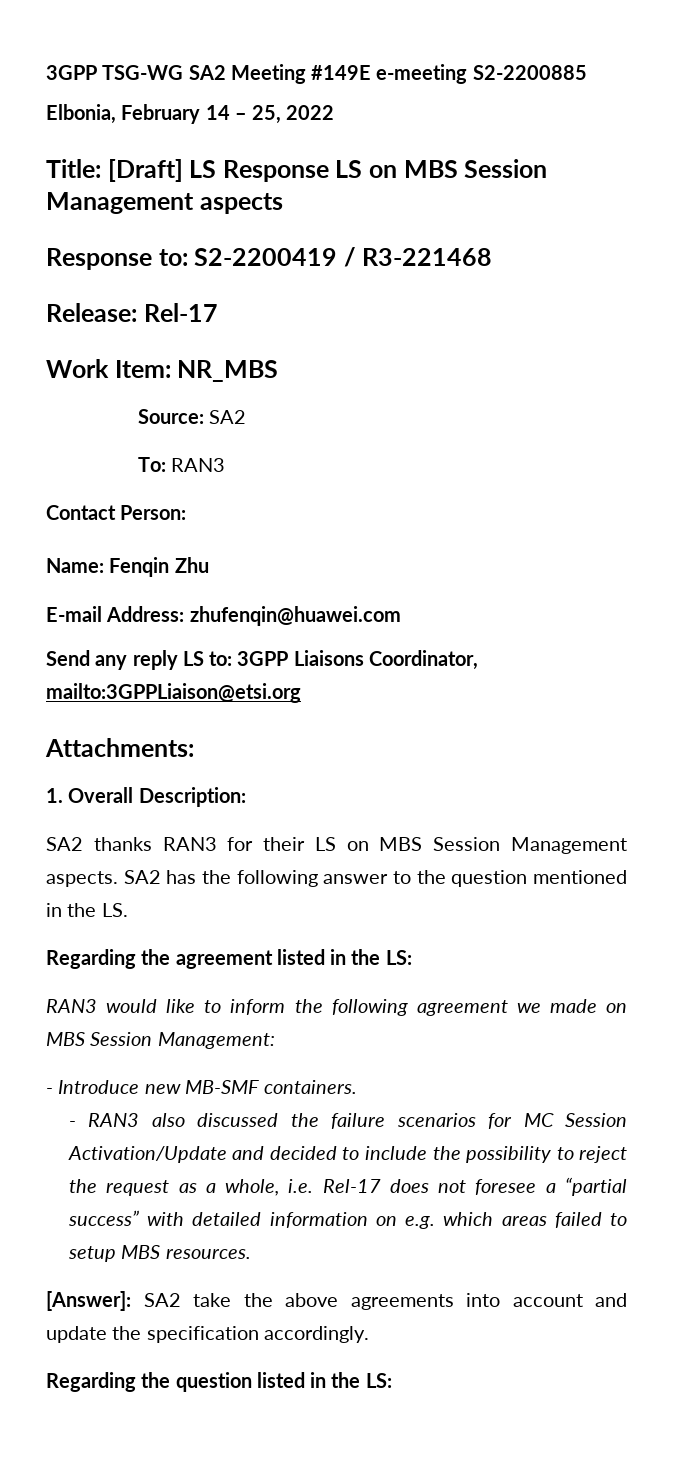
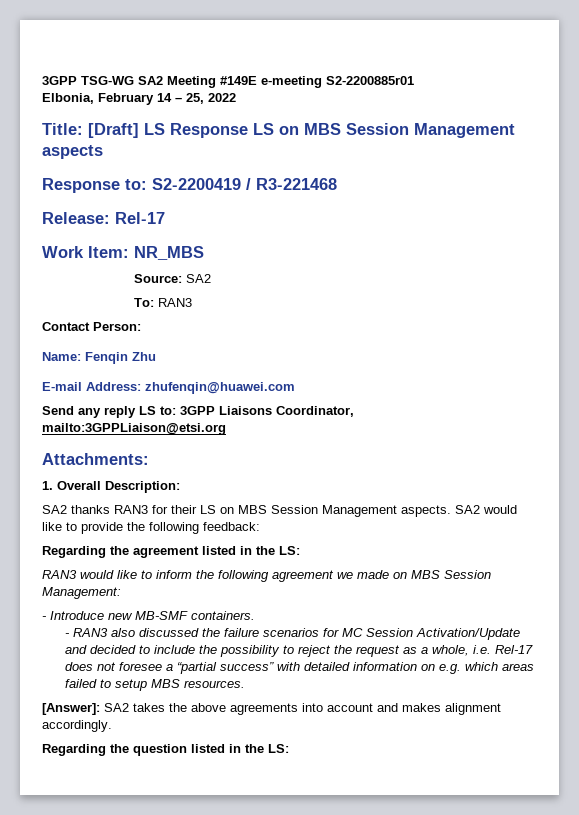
- 3GPP TSG-WG SA2 Meeting #149E e-meeting S2-2200885
+ 3GPP TSG-WG SA2 Meeting #149E e-meeting S2-2200885r01
- SA2 has the following answer to the question mentioned in the LS.
+ SA2 would like to provide the following feedback:
- [Answer]: SA2 take the above agreements into account and update the specification accordingly.
+ [Answer]: SA2 takes the above agreements into account and makes alignment accordingly.

